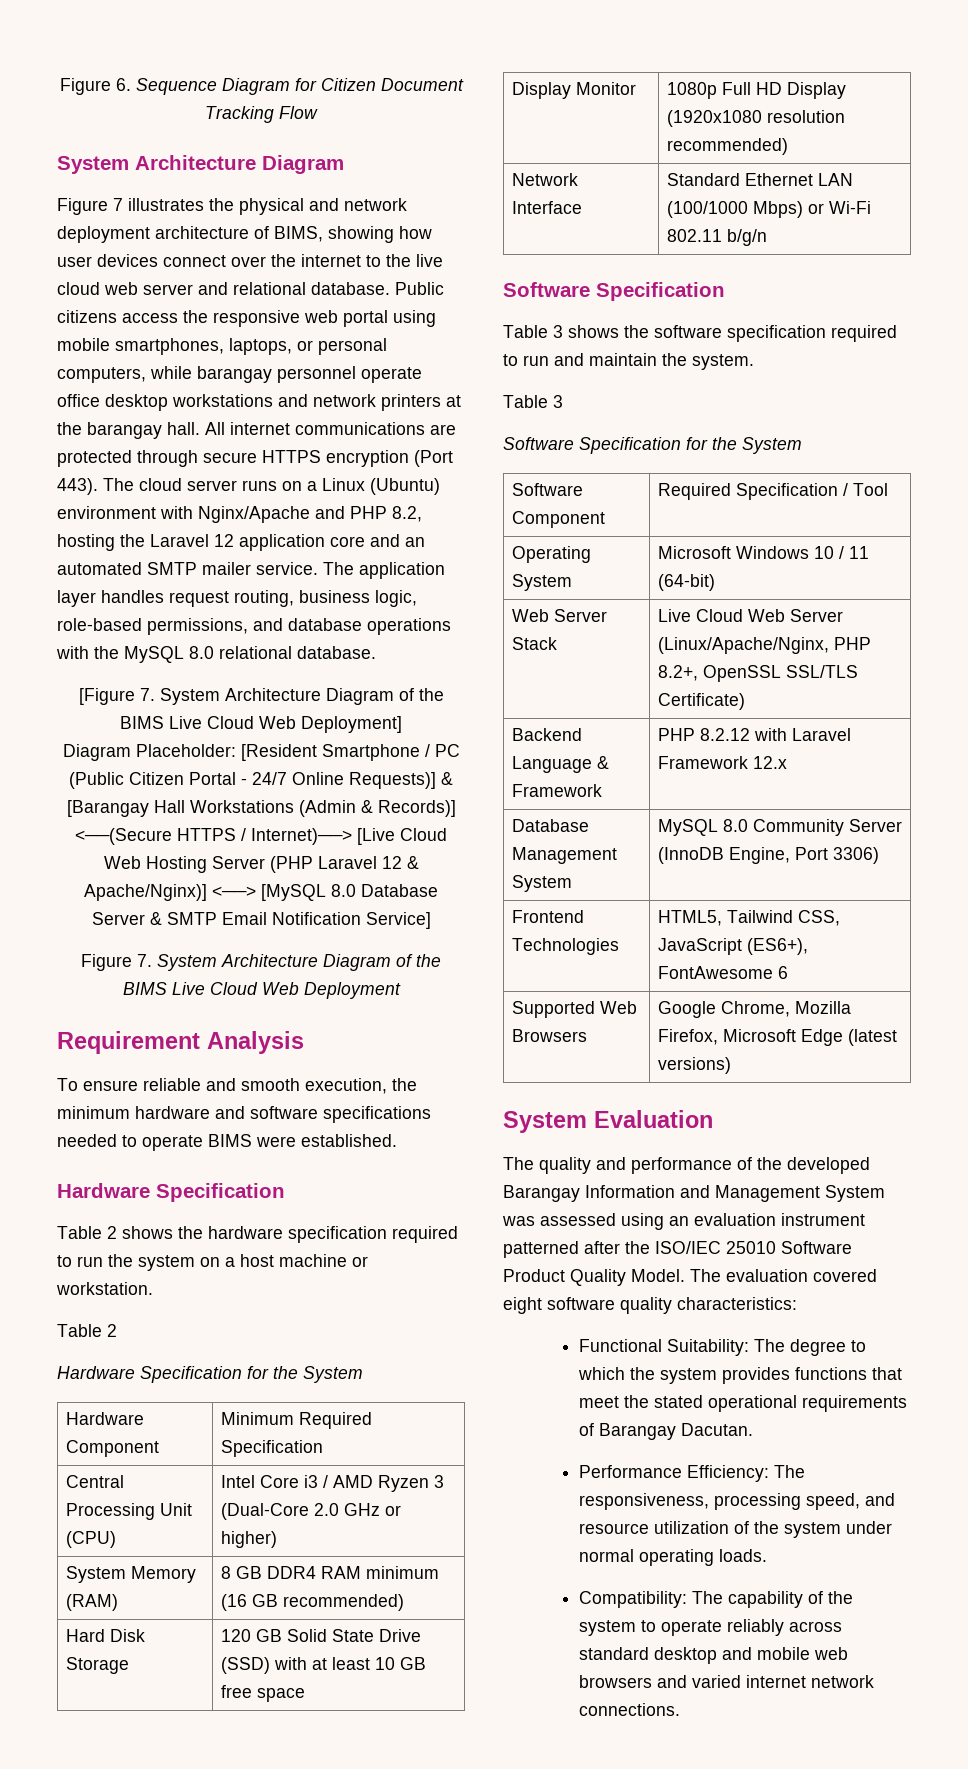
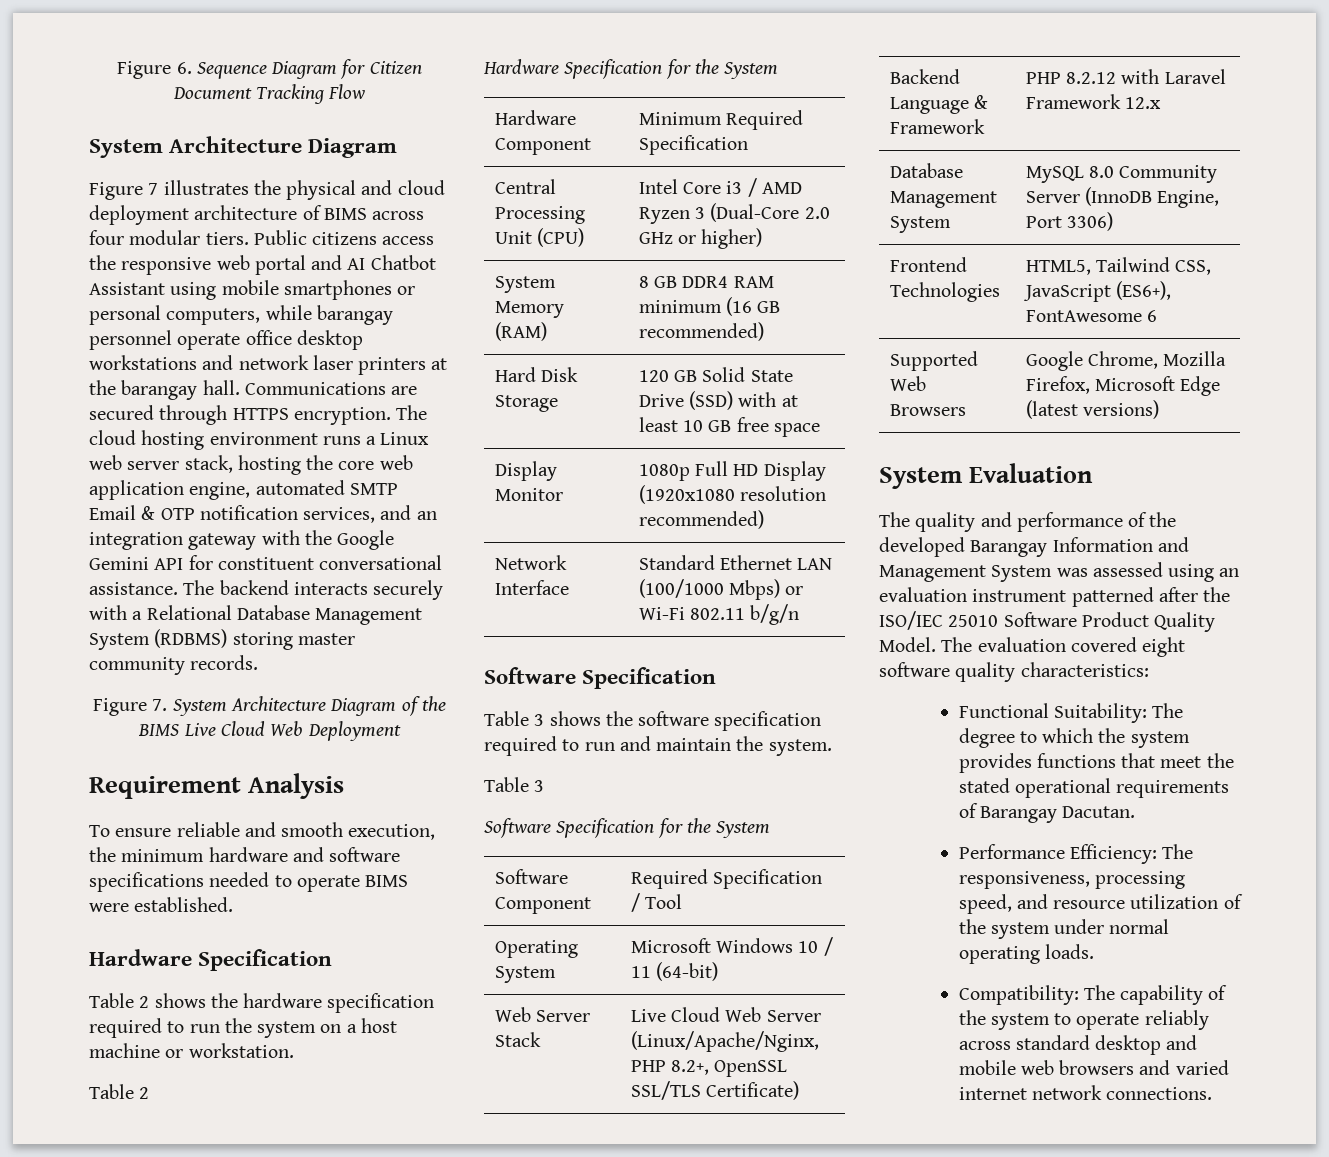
- Figure 7 illustrates the physical and network deployment architecture of BIMS, showing how user devices connect over the internet to the live cloud web server and relational database.
+ Figure 7 illustrates the physical and cloud deployment architecture of BIMS across four modular tiers.
- Public citizens access the responsive web portal using mobile smartphones, laptops, or personal computers, while barangay personnel operate office desktop workstations and network printers at the barangay hall.
+ Public citizens access the responsive web portal and AI Chatbot Assistant using mobile smartphones or personal computers, while barangay personnel operate office desktop workstations and network laser printers at the barangay hall.
- All internet communications are protected through secure HTTPS encryption (Port 443). The cloud server runs on a Linux (Ubuntu) environment with Nginx/Apache and PHP 8.2, hosting the Laravel 12 application core and an automated SMTP mailer service. The application layer handles request routing, business logic, role-based permissions, and database operations with the MySQL 8.0 relational database.
- [Figure 7. System Architecture Diagram of the BIMS Live Cloud Web Deployment]
- Diagram Placeholder: [Resident Smartphone / PC (Public Citizen Portal - 24/7 Online Requests)] & [Barangay Hall Workstations (Admin & Records)] <──(Secure HTTPS / Internet)──> [Live Cloud Web Hosting Server (PHP Laravel 12 & Apache/Nginx)] <──> [MySQL 8.0 Database Server & SMTP Email Notification Service]
+ Communications are secured through HTTPS encryption. The cloud hosting environment runs a Linux web server stack, hosting the core web application engine, automated SMTP Email & OTP notification services, and an integration gateway with the Google Gemini API for constituent conversational assistance. The backend interacts securely with a Relational Database Management System (RDBMS) storing master community records.

